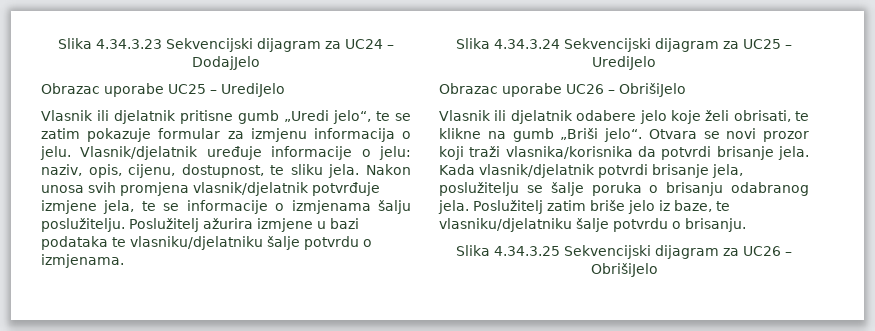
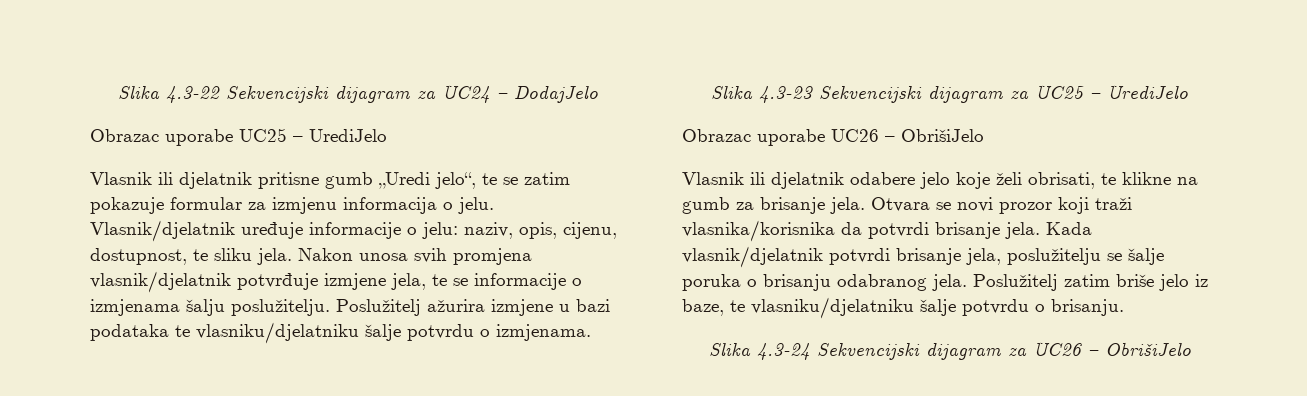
- Slika 4.34.3.23 Sekvencijski dijagram za UC24 – DodajJelo
+ Slika 4.3-22 Sekvencijski dijagram za UC24 – DodajJelo
- Slika 4.34.3.24 Sekvencijski dijagram za UC25 – UrediJelo
+ Slika 4.3-23 Sekvencijski dijagram za UC25 – UrediJelo
- Vlasnik ili djelatnik odabere jelo koje želi obrisati, te klikne na gumb „Briši jelo“.
+ Vlasnik ili djelatnik odabere jelo koje želi obrisati, te klikne na gumb za brisanje jela.
- Slika 4.34.3.25 Sekvencijski dijagram za UC26 – ObrišiJelo
+ Slika 4.3-24 Sekvencijski dijagram za UC26 – ObrišiJelo

